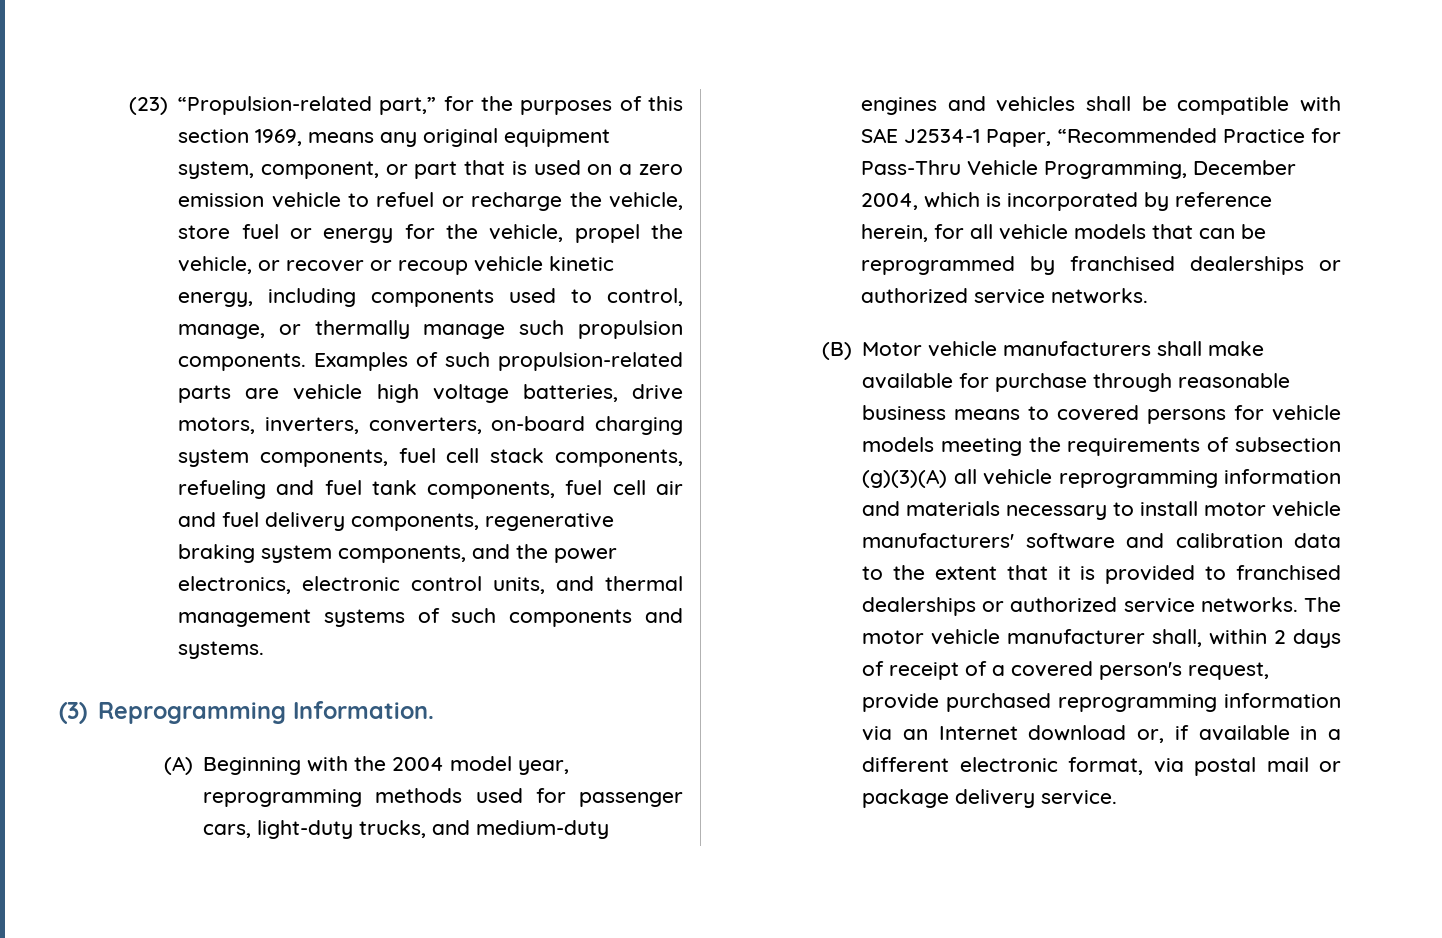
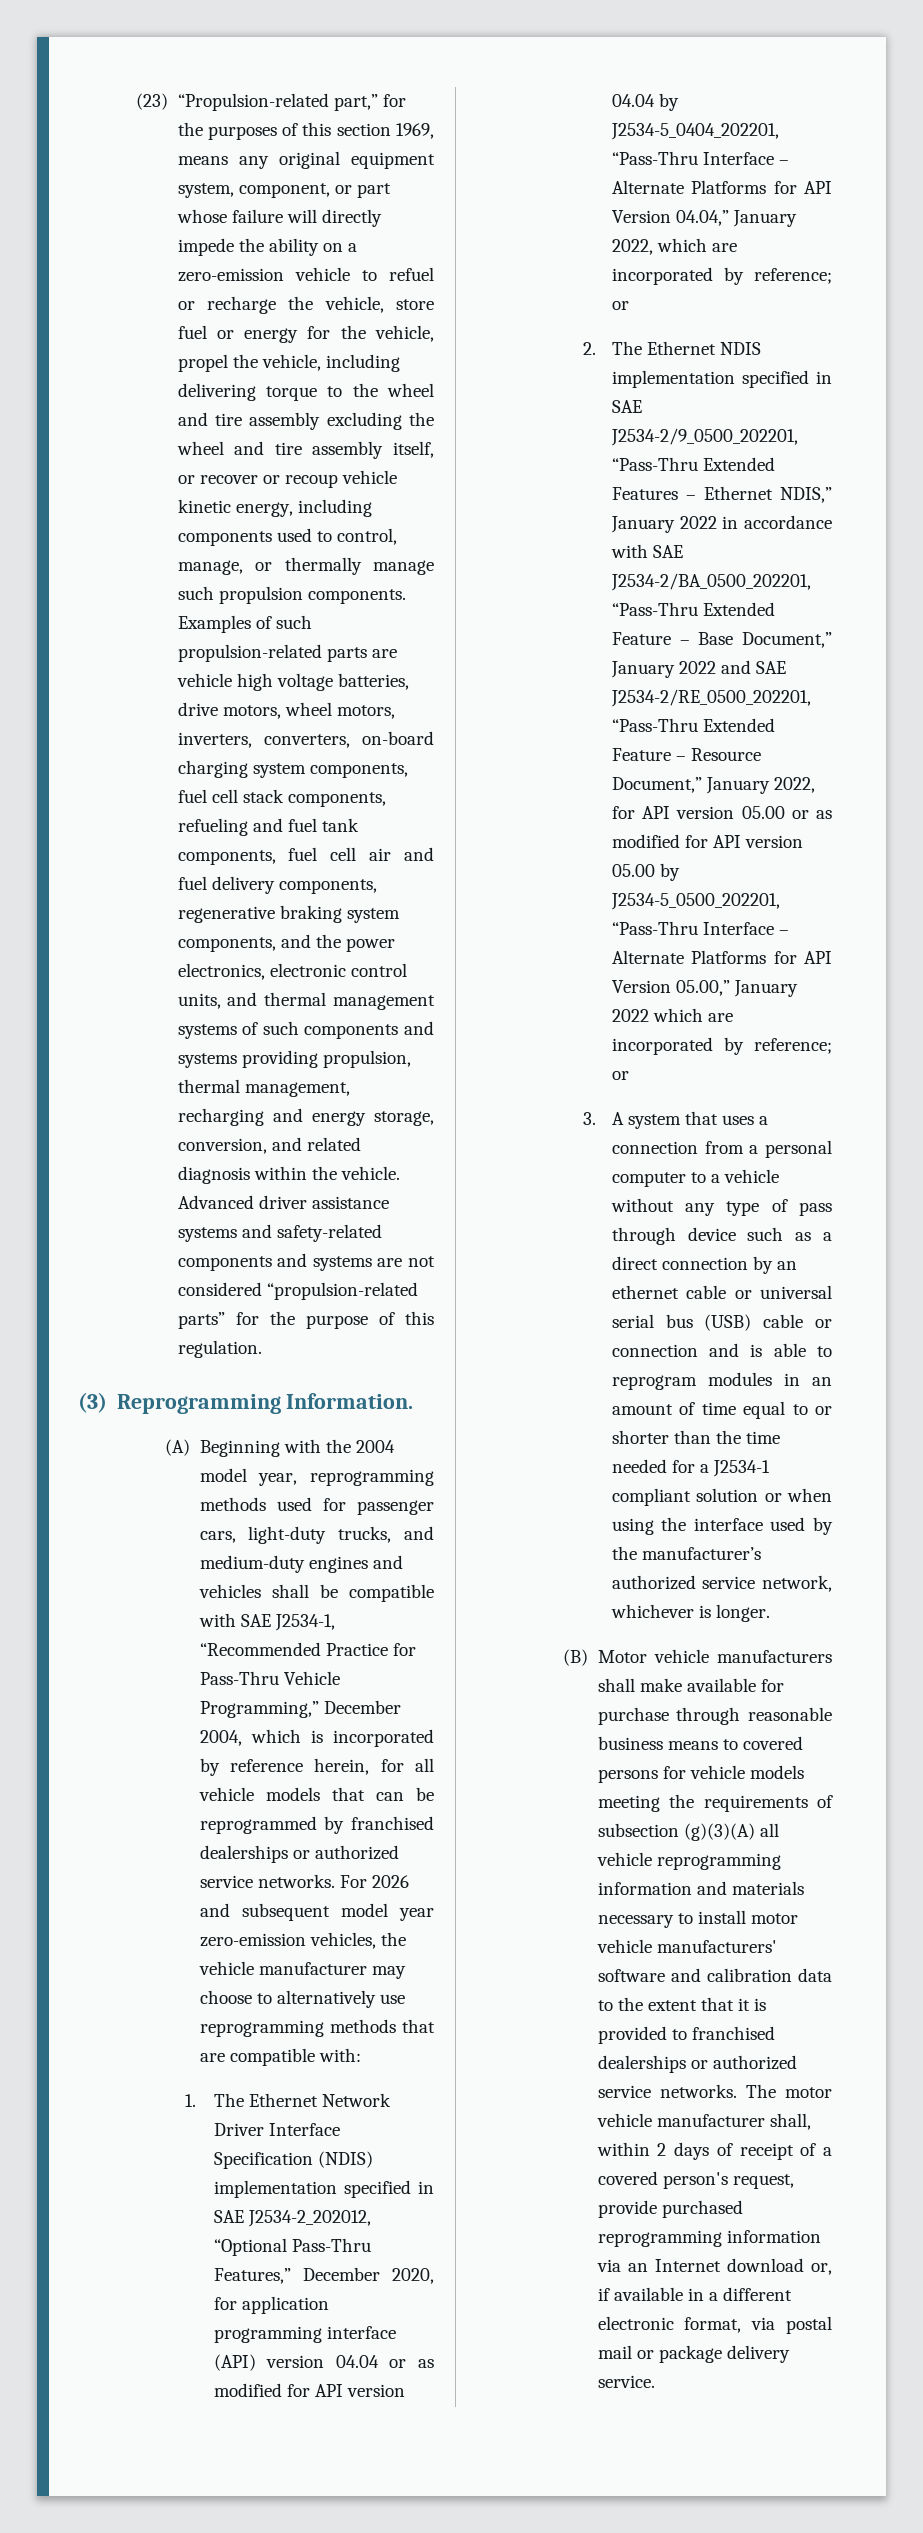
- (23) “Propulsion-related part,” for the purposes of this section 1969, means any original equipment system, component, or part that is used on a zero emission vehicle to refuel or recharge the vehicle, store fuel or energy for the vehicle, propel the vehicle, or recover or recoup vehicle kinetic energy, including components used to control, manage, or thermally manage such propulsion components.
+ (23) “Propulsion-related part,” for the purposes of this section 1969, means any original equipment system, component, or part whose failure will directly impede the ability on a zero-emission vehicle to refuel or recharge the vehicle, store fuel or energy for the vehicle, propel the vehicle, including delivering torque to the wheel and tire assembly excluding the wheel and tire assembly itself, or recover or recoup vehicle kinetic energy, including components used to control, manage, or thermally manage such propulsion components.
- Examples of such propulsion-related parts are vehicle high voltage batteries, drive motors, inverters, converters, on-board charging system components, fuel cell stack components, refueling and fuel tank components, fuel cell air and fuel delivery components, regenerative braking system components, and the power electronics, electronic control units, and thermal management systems of such components and systems.
+ Examples of such propulsion-related parts are vehicle high voltage batteries, drive motors, wheel motors, inverters, converters, on-board charging system components, fuel cell stack components, refueling and fuel tank components, fuel cell air and fuel delivery components, regenerative braking system components, and the power electronics, electronic control units, and thermal management systems of such components and systems providing propulsion, thermal management, recharging and energy storage, conversion, and related diagnosis within the vehicle. Advanced driver assistance systems and safety-related components and systems are not considered “propulsion-related parts” for the purpose of this regulation.
- (A) Beginning with the 2004 model year, reprogramming methods used for passenger cars, light-duty trucks, and medium-duty engines and vehicles shall be compatible with SAE J2534-1 Paper, “Recommended Practice for Pass-Thru Vehicle Programming, December 2004, which is incorporated by reference herein, for all vehicle models that can be reprogrammed by franchised dealerships or authorized service networks.
+ (A) Beginning with the 2004 model year, reprogramming methods used for passenger cars, light-duty trucks, and medium-duty engines and vehicles shall be compatible with SAE J2534-1, “Recommended Practice for Pass-Thru Vehicle Programming,” December 2004, which is incorporated by reference herein, for all vehicle models that can be reprogrammed by franchised dealerships or authorized service networks. For 2026 and subsequent model year zero-emission vehicles, the vehicle manufacturer may choose to alternatively use reprogramming methods that are compatible with:
+ 1. The Ethernet Network Driver Interface Specification (NDIS) implementation specified in SAE J2534-2_202012, “Optional Pass-Thru Features,” December 2020, for application programming interface (API) version 04.04 or as modified for API version 04.04 by J2534-5_0404_202201, “Pass-Thru Interface – Alternate Platforms for API Version 04.04,” January 2022, which are incorporated by reference; or
+ 2. The Ethernet NDIS implementation specified in SAE J2534-2/9_0500_202201, “Pass-Thru Extended Features – Ethernet NDIS,” January 2022 in accordance with SAE J2534-2/BA_0500_202201, “Pass-Thru Extended Feature – Base Document,” January 2022 and SAE J2534-2/RE_0500_202201, “Pass-Thru Extended Feature – Resource Document,” January 2022, for API version 05.00 or as modified for API version 05.00 by J2534-5_0500_202201, “Pass-Thru Interface – Alternate Platforms for API Version 05.00,” January 2022 which are incorporated by reference; or
+ 3. A system that uses a connection from a personal computer to a vehicle without any type of pass through device such as a direct connection by an ethernet cable or universal serial bus (USB) cable or connection and is able to reprogram modules in an amount of time equal to or shorter than the time needed for a J2534-1 compliant solution or when using the interface used by the manufacturer’s authorized service network, whichever is longer.

